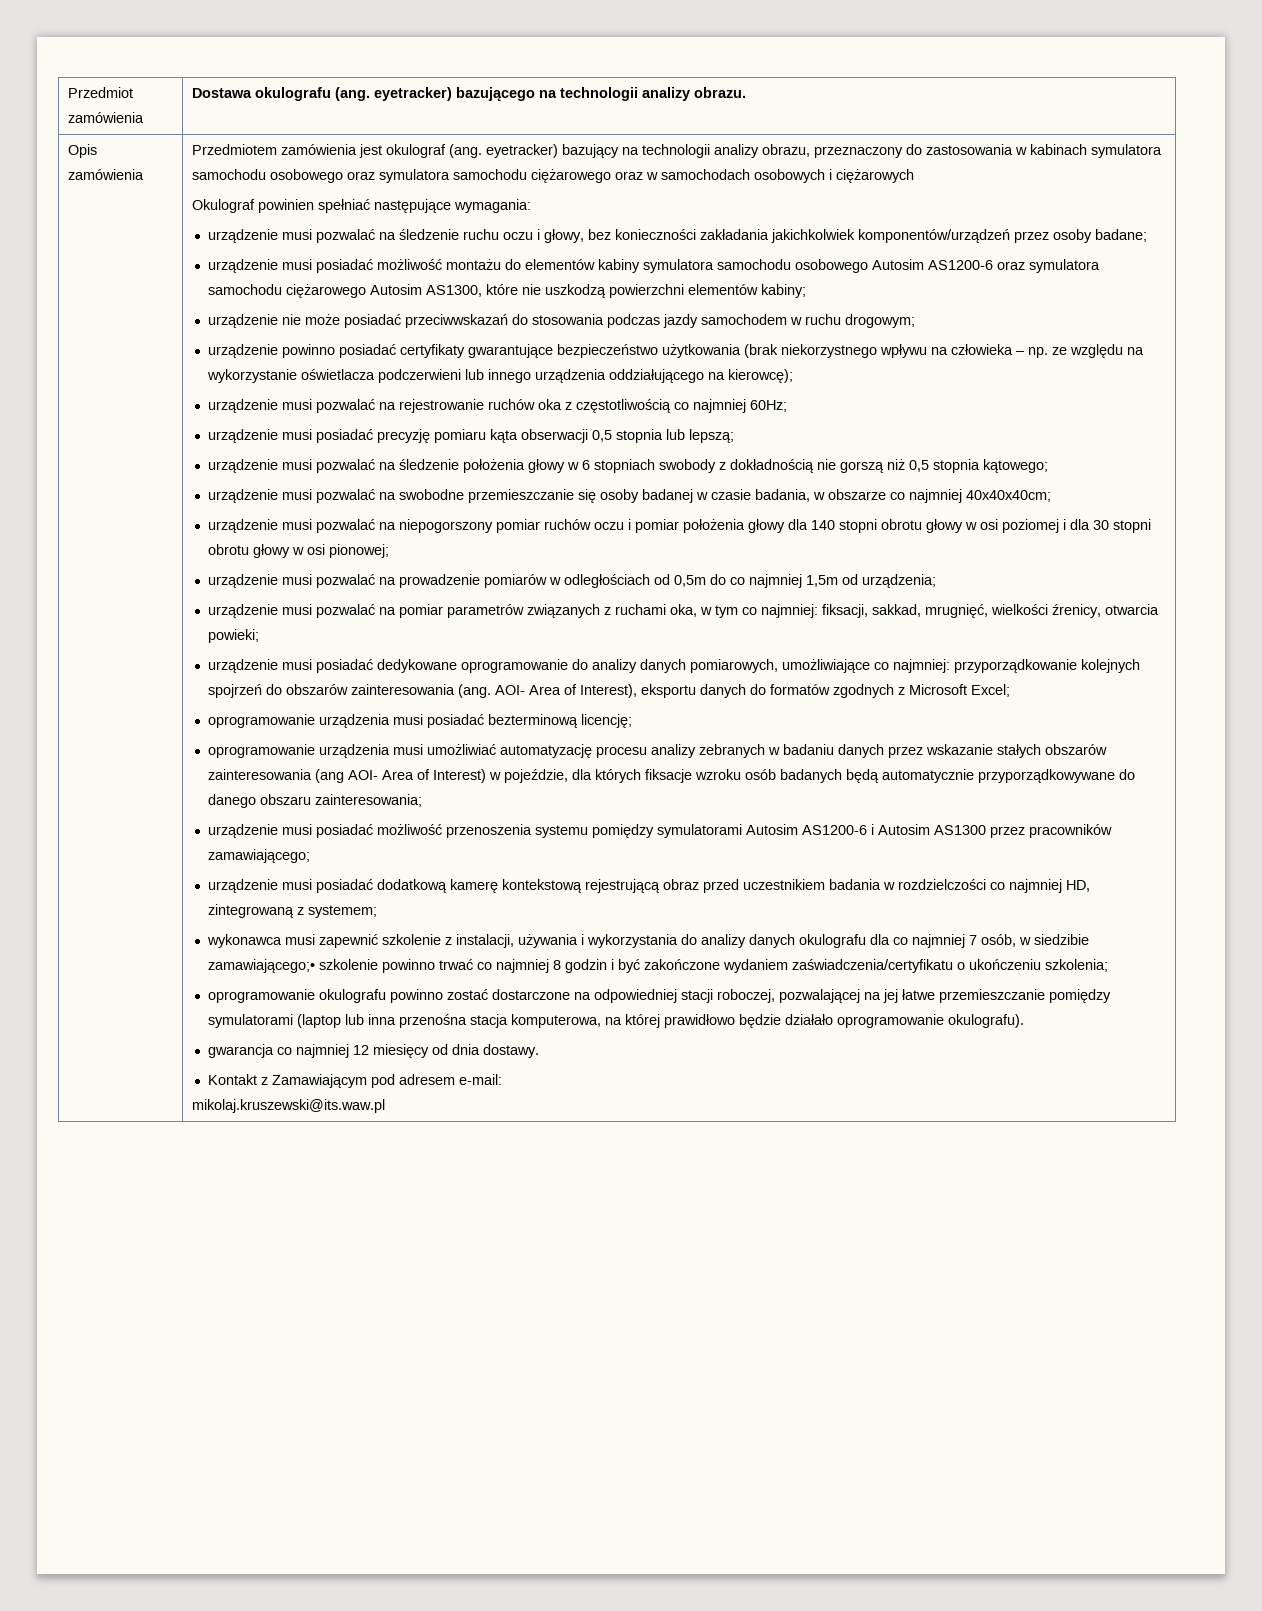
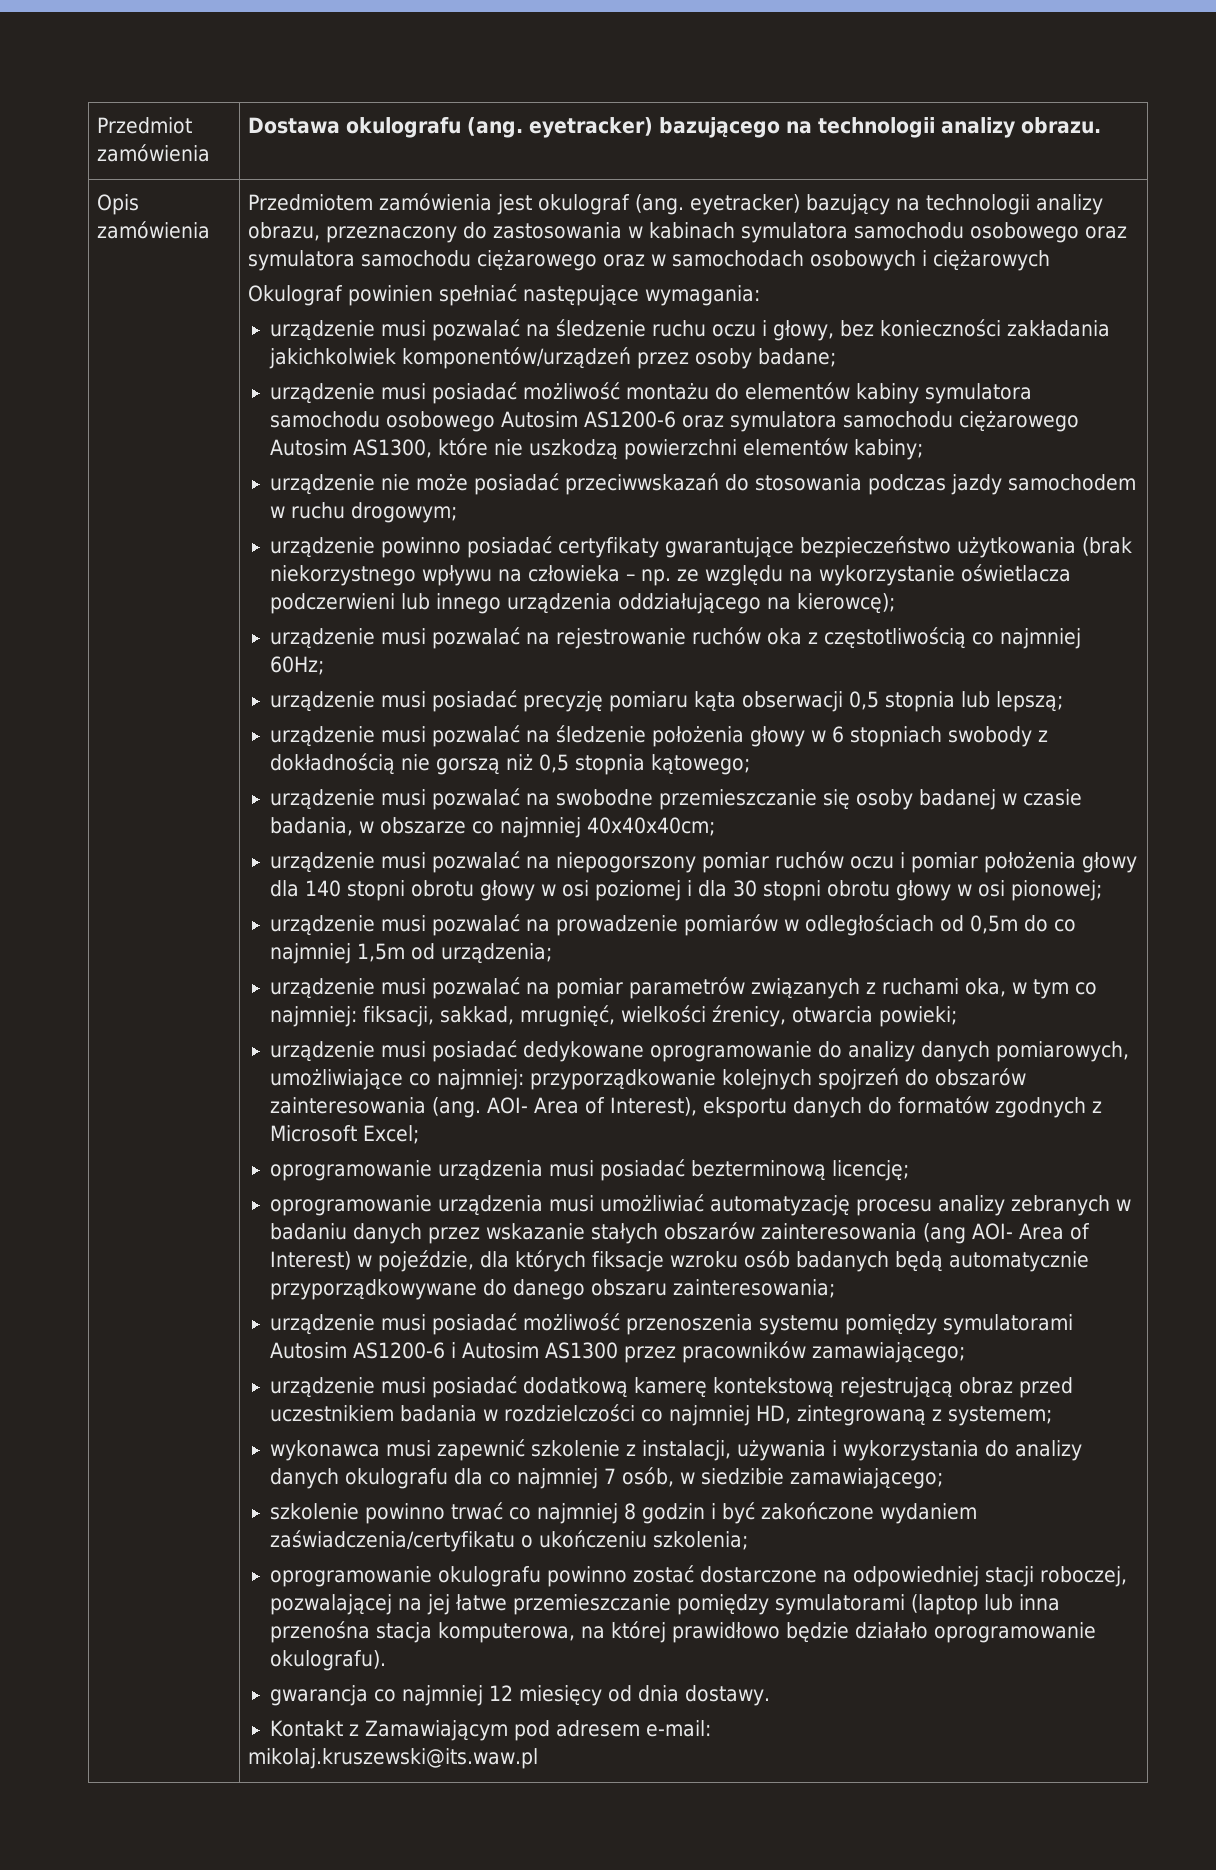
- wykonawca musi zapewnić szkolenie z instalacji, używania i wykorzystania do analizy danych okulografu dla co najmniej 7 osób, w siedzibie zamawiającego;• szkolenie powinno trwać co najmniej 8 godzin i być zakończone wydaniem zaświadczenia/certyfikatu o ukończeniu szkolenia;
+ wykonawca musi zapewnić szkolenie z instalacji, używania i wykorzystania do analizy danych okulografu dla co najmniej 7 osób, w siedzibie zamawiającego;
+ szkolenie powinno trwać co najmniej 8 godzin i być zakończone wydaniem zaświadczenia/certyfikatu o ukończeniu szkolenia;

